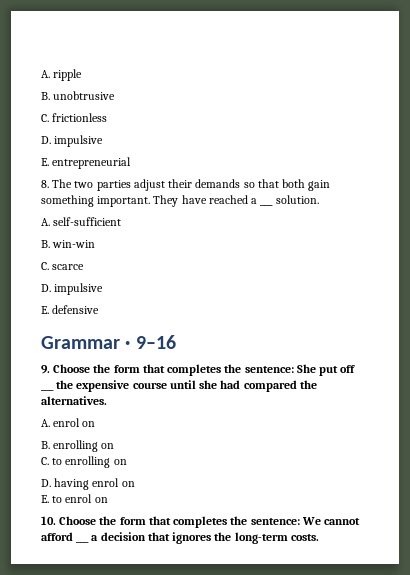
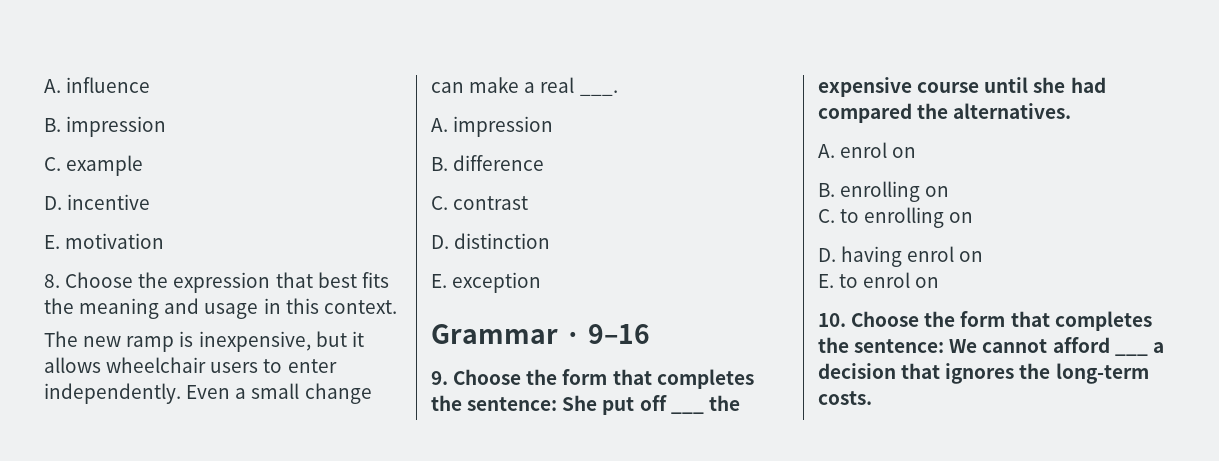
- A. ripple
- B. unobtrusive
- C. frictionless
- D. impulsive
- E. entrepreneurial
+ A. influence
+ B. impression
+ C. example
+ D. incentive
+ E. motivation
- 8. The two parties adjust their demands so that both gain something important. They have reached a ___ solution.
- A. self-sufficient
- B. win-win
- C. scarce
- D. impulsive
- E. defensive
+ 8. Choose the expression that best fits the meaning and usage in this context.
+ The new ramp is inexpensive, but it allows wheelchair users to enter independently. Even a small change can make a real ___.
+ A. impression
+ B. difference
+ C. contrast
+ D. distinction
+ E. exception

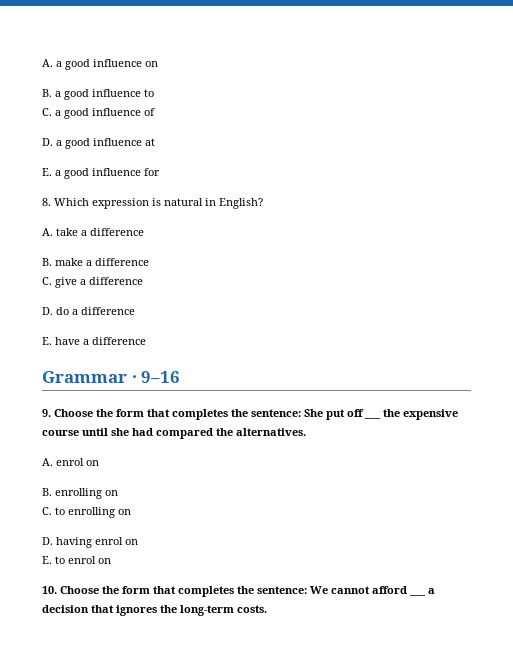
- A. influence
- B. impression
- C. example
- D. incentive
- E. motivation
- 8. Choose the expression that best fits the meaning and usage in this context.
- The new ramp is inexpensive, but it allows wheelchair users to enter independently. Even a small change can make a real ___.
- A. impression
- B. difference
- C. contrast
- D. distinction
- E. exception
+ A. a good influence on
+ B. a good influence to
+ C. a good influence of
+ D. a good influence at
+ E. a good influence for
+ 8. Which expression is natural in English?
+ A. take a difference
+ B. make a difference
+ C. give a difference
+ D. do a difference
+ E. have a difference

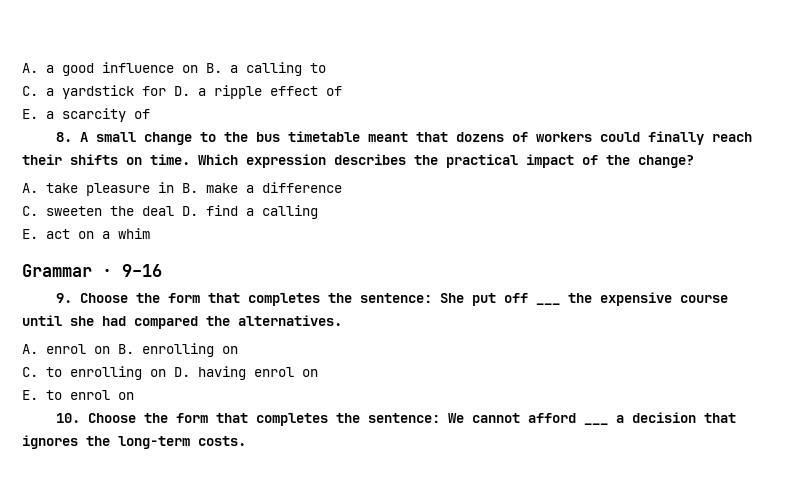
- A. a good influence on
- B. a good influence to
+ A. a good influence on B. a calling to
- C. a good influence of
- D. a good influence at
- E. a good influence for
- 8. Which expression is natural in English?
+ C. a yardstick for D. a ripple effect of
+ E. a scarcity of
+ 8. A small change to the bus timetable meant that dozens of workers could finally reach their shifts on time. Which expression describes the practical impact of the change?
- A. take a difference
- B. make a difference
+ A. take pleasure in B. make a difference
- C. give a difference
- D. do a difference
- E. have a difference
+ C. sweeten the deal D. find a calling
+ E. act on a whim
- A. enrol on
- B. enrolling on
+ A. enrol on B. enrolling on
- C. to enrolling on
- D. having enrol on
+ C. to enrolling on D. having enrol on

